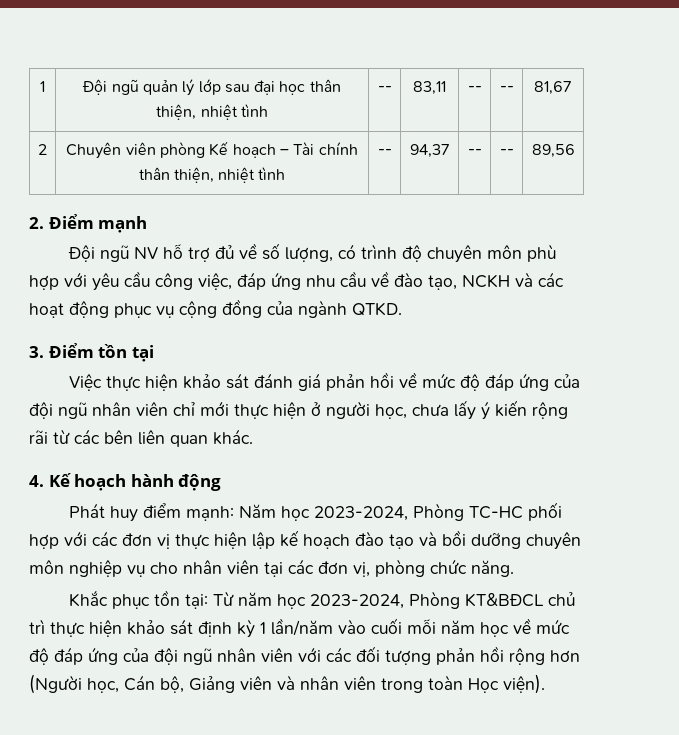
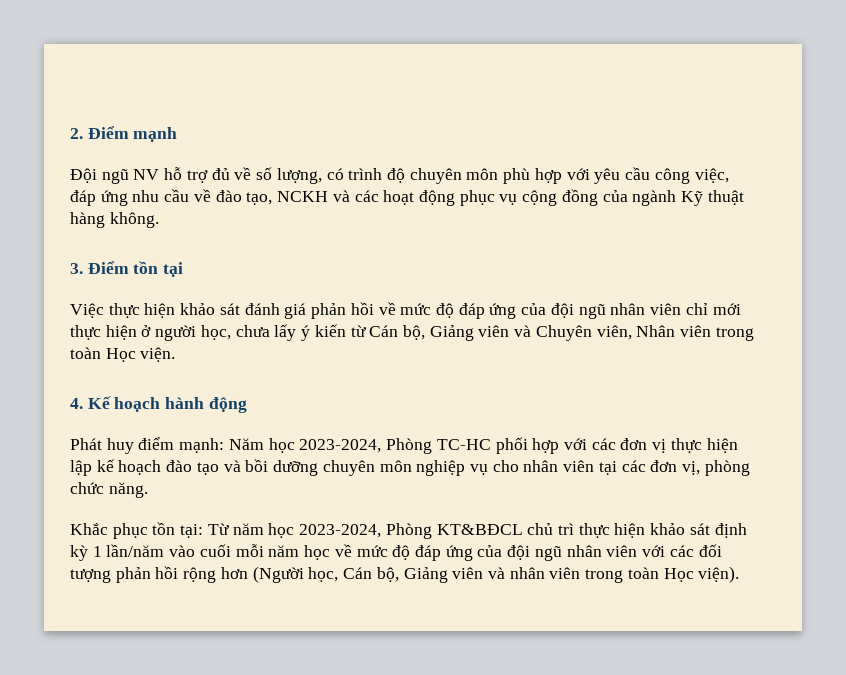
- 1 | Đội ngũ quản lý lớp sau đại học thân thiện, nhiệt tình | -- | 83,11 | -- | -- | 81,67
- 2 | Chuyên viên phòng Kế hoạch – Tài chính thân thiện, nhiệt tình | -- | 94,37 | -- | -- | 89,56
- Đội ngũ NV hỗ trợ đủ về số lượng, có trình độ chuyên môn phù hợp với yêu cầu công việc, đáp ứng nhu cầu về đào tạo, NCKH và các hoạt động phục vụ cộng đồng của ngành QTKD.
+ Đội ngũ NV hỗ trợ đủ về số lượng, có trình độ chuyên môn phù hợp với yêu cầu công việc, đáp ứng nhu cầu về đào tạo, NCKH và các hoạt động phục vụ cộng đồng của ngành Kỹ thuật hàng không.
- Việc thực hiện khảo sát đánh giá phản hồi về mức độ đáp ứng của đội ngũ nhân viên chỉ mới thực hiện ở người học, chưa lấy ý kiến rộng rãi từ các bên liên quan khác.
+ Việc thực hiện khảo sát đánh giá phản hồi về mức độ đáp ứng của đội ngũ nhân viên chỉ mới thực hiện ở người học, chưa lấy ý kiến từ Cán bộ, Giảng viên và Chuyên viên, Nhân viên trong toàn Học viện.

